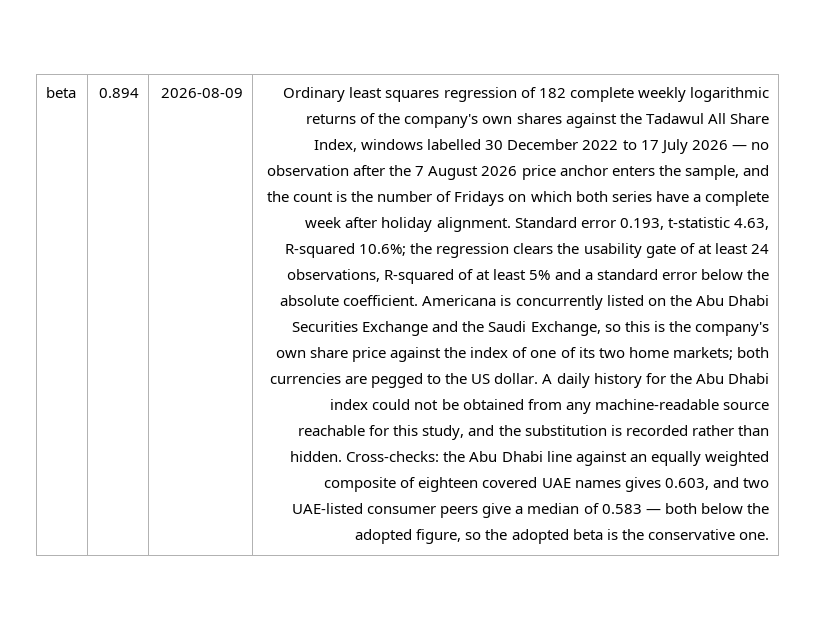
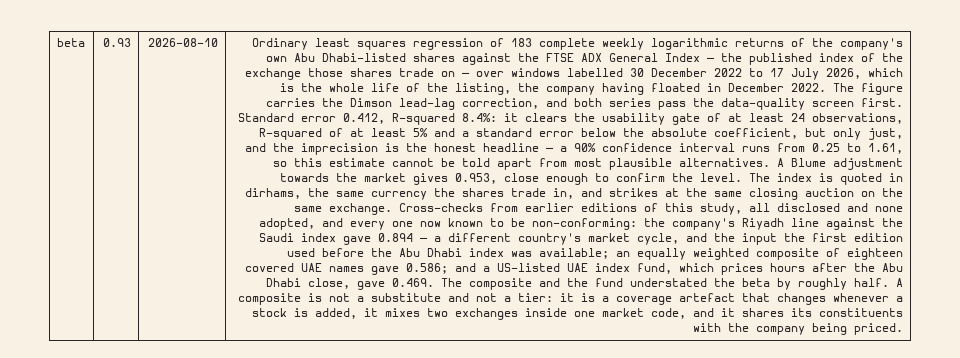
- 0.894 | 2026-08-09
+ 0.93 | 2026-08-10
- Ordinary least squares regression of 182 complete weekly logarithmic returns of the company's own shares against the Tadawul All Share Index, windows labelled 30 December 2022 to 17 July 2026 — no observation after the 7 August 2026 price anchor enters the sample, and the count is the number of Fridays on which both series have a complete week after holiday alignment. Standard error 0.193, t-statistic 4.63, R-squared 10.6%; the regression clears the usability gate of at least 24 observations, R-squared of at least 5% and a standard error below the absolute coefficient. Americana is concurrently listed on the Abu Dhabi Securities Exchange and the Saudi Exchange, so this is the company's own share price against the index of one of its two home markets; both currencies are pegged to the US dollar. A daily history for the Abu Dhabi index could not be obtained from any machine-readable source reachable for this study, and the substitution is recorded rather than hidden. Cross-checks: the Abu Dhabi line against an equally weighted composite of eighteen covered UAE names gives 0.603, and two UAE-listed consumer peers give a median of 0.583 — both below the adopted figure, so the adopted beta is the conservative one.
+ Ordinary least squares regression of 183 complete weekly logarithmic returns of the company's own Abu Dhabi-listed shares against the FTSE ADX General Index — the published index of the exchange those shares trade on — over windows labelled 30 December 2022 to 17 July 2026, which is the whole life of the listing, the company having floated in December 2022. The figure carries the Dimson lead-lag correction, and both series pass the data-quality screen first. Standard error 0.412, R-squared 8.4%: it clears the usability gate of at least 24 observations, R-squared of at least 5% and a standard error below the absolute coefficient, but only just, and the imprecision is the honest headline — a 90% confidence interval runs from 0.25 to 1.61, so this estimate cannot be told apart from most plausible alternatives. A Blume adjustment towards the market gives 0.953, close enough to confirm the level. The index is quoted in dirhams, the same currency the shares trade in, and strikes at the same closing auction on the same exchange. Cross-checks from earlier editions of this study, all disclosed and none adopted, and every one now known to be non-conforming: the company's Riyadh line against the Saudi index gave 0.894 — a different country's market cycle, and the input the first edition used before the Abu Dhabi index was available; an equally weighted composite of eighteen covered UAE names gave 0.586; and a US-listed UAE index fund, which prices hours after the Abu Dhabi close, gave 0.469. The composite and the fund understated the beta by roughly half. A composite is not a substitute and not a tier: it is a coverage artefact that changes whenever a stock is added, it mixes two exchanges inside one market code, and it shares its constituents with the company being priced.

